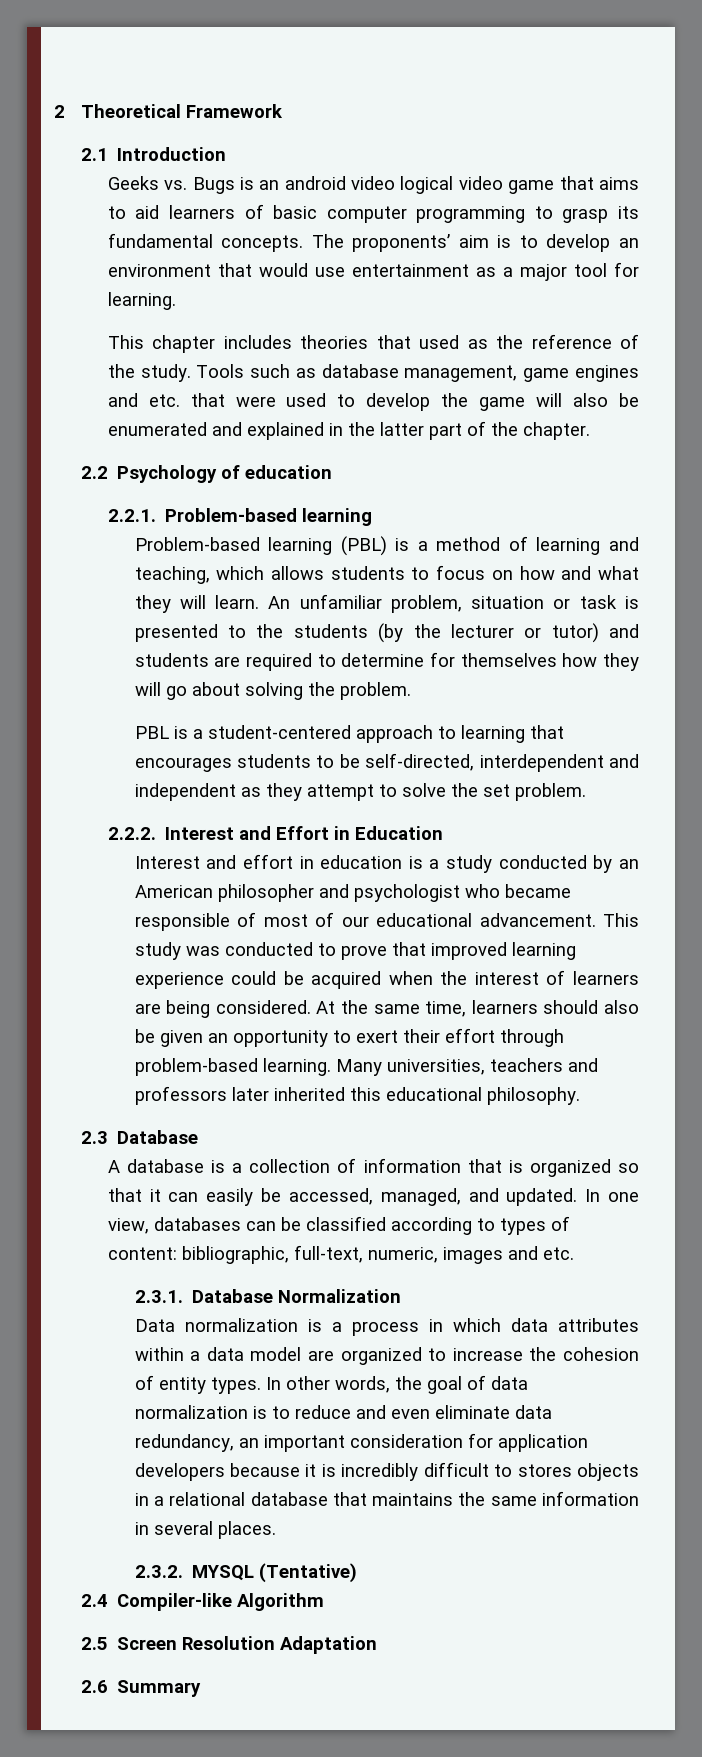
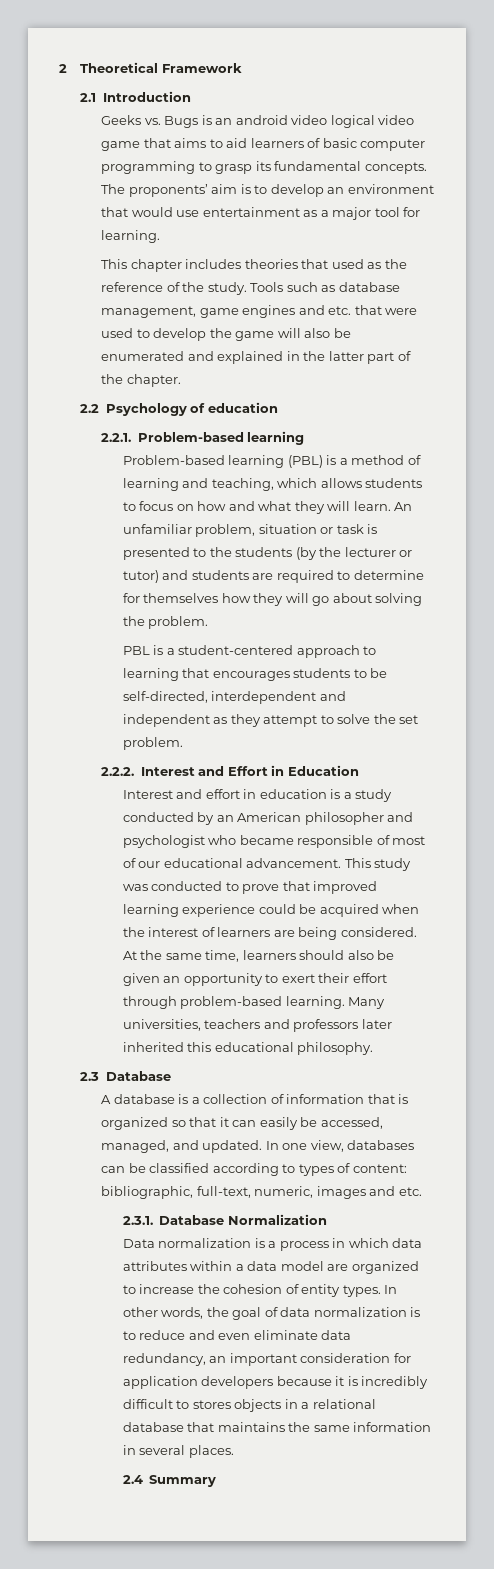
- 2.3.2. MYSQL (Tentative)
- 2.4 Compiler-like Algorithm
- 2.5 Screen Resolution Adaptation
- 2.6 Summary
+ 2.4 Summary

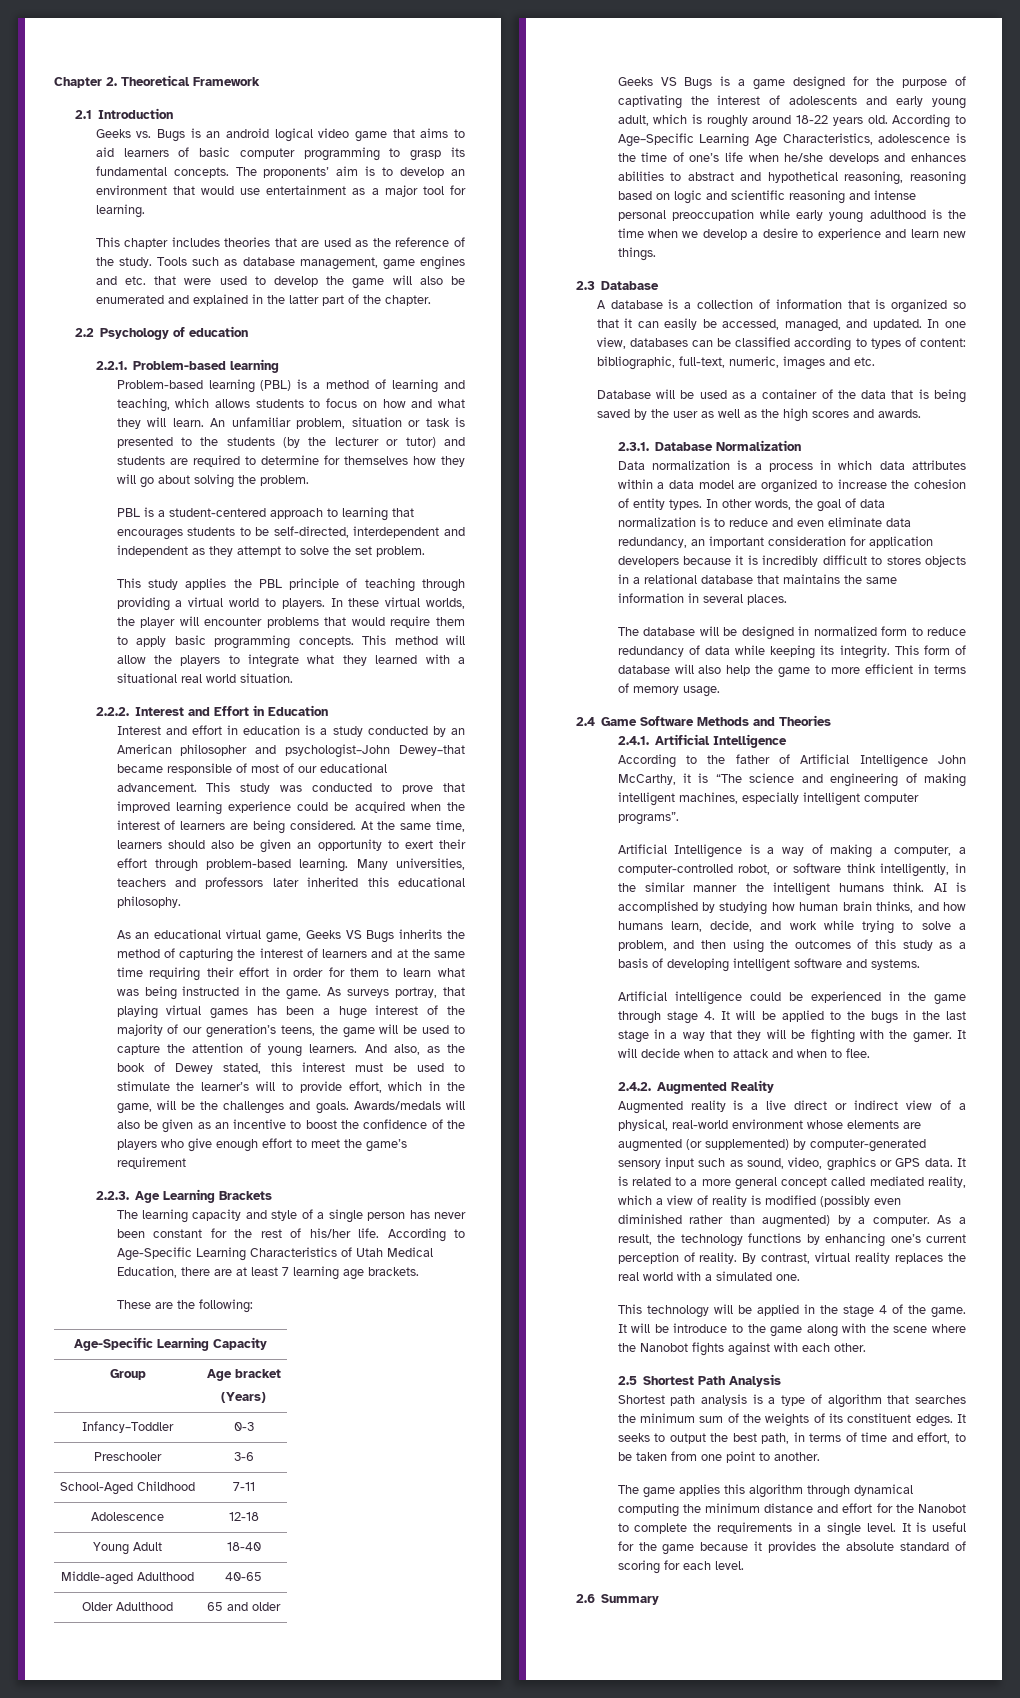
- 2 Theoretical Framework
+ Chapter 2. Theoretical Framework
- Geeks vs. Bugs is an android video logical video game that aims to aid learners of basic computer programming to grasp its fundamental concepts.
+ Geeks vs. Bugs is an android logical video game that aims to aid learners of basic computer programming to grasp its fundamental concepts.
- This chapter includes theories that used as the reference of the study.
+ This chapter includes theories that are used as the reference of the study.
+ This study applies the PBL principle of teaching through providing a virtual world to players. In these virtual worlds, the player will encounter problems that would require them to apply basic programming concepts. This method will allow the players to integrate what they learned with a situational real world situation.
- Interest and effort in education is a study conducted by an American philosopher and psychologist who became responsible of most of our educational advancement.
+ Interest and effort in education is a study conducted by an American philosopher and psychologist–John Dewey–that became responsible of most of our educational advancement.
+ As an educational virtual game, Geeks VS Bugs inherits the method of capturing the interest of learners and at the same time requiring their effort in order for them to learn what was being instructed in the game. As surveys portray, that playing virtual games has been a huge interest of the majority of our generation’s teens, the game will be used to capture the attention of young learners. And also, as the book of Dewey stated, this interest must be used to stimulate the learner’s will to provide effort, which in the game, will be the challenges and goals. Awards/medals will also be given as an incentive to boost the confidence of the players who give enough effort to meet the game’s requirement
+ 2.2.3. Age Learning Brackets
+ The learning capacity and style of a single person has never been constant for the rest of his/her life. According to Age-Specific Learning Characteristics of Utah Medical Education, there are at least 7 learning age brackets.
+ These are the following:
+ Age-Specific Learning Capacity
+ Group | Age bracket
+ (Years)
+ Infancy–Toddler | 0-3
+ Preschooler | 3-6
+ School-Aged Childhood | 7-11
+ Adolescence | 12-18
+ Young Adult | 18-40
+ Middle-aged Adulthood | 40-65
+ Older Adulthood | 65 and older
+ Geeks VS Bugs is a game designed for the purpose of captivating the interest of adolescents and early young adult, which is roughly around 18-22 years old. According to Age–Specific Learning Age Characteristics, adolescence is the time of one’s life when he/she develops and enhances abilities to abstract and hypothetical reasoning, reasoning based on logic and scientific reasoning and intense personal preoccupation while early young adulthood is the time when we develop a desire to experience and learn new things.
+ Database will be used as a container of the data that is being saved by the user as well as the high scores and awards.
- 2.4 Summary
+ The database will be designed in normalized form to reduce redundancy of data while keeping its integrity. This form of database will also help the game to more efficient in terms of memory usage.
+ 2.4 Game Software Methods and Theories
+ 2.4.1. Artificial Intelligence
+ According to the father of Artificial Intelligence John McCarthy, it is “The science and engineering of making intelligent machines, especially intelligent computer programs”.
+ Artificial Intelligence is a way of making a computer, a computer-controlled robot, or software think intelligently, in the similar manner the intelligent humans think. AI is accomplished by studying how human brain thinks, and how humans learn, decide, and work while trying to solve a problem, and then using the outcomes of this study as a basis of developing intelligent software and systems.
+ Artificial intelligence could be experienced in the game through stage 4. It will be applied to the bugs in the last stage in a way that they will be fighting with the gamer. It will decide when to attack and when to flee.
+ 2.4.2. Augmented Reality
+ Augmented reality is a live direct or indirect view of a physical, real-world environment whose elements are augmented (or supplemented) by computer-generated sensory input such as sound, video, graphics or GPS data. It is related to a more general concept called mediated reality, which a view of reality is modified (possibly even diminished rather than augmented) by a computer. As a result, the technology functions by enhancing one’s current perception of reality. By contrast, virtual reality replaces the real world with a simulated one.
+ This technology will be applied in the stage 4 of the game. It will be introduce to the game along with the scene where the Nanobot fights against with each other.
+ 2.5 Shortest Path Analysis
+ Shortest path analysis is a type of algorithm that searches the minimum sum of the weights of its constituent edges. It seeks to output the best path, in terms of time and effort, to be taken from one point to another.
+ The game applies this algorithm through dynamical computing the minimum distance and effort for the Nanobot to complete the requirements in a single level. It is useful for the game because it provides the absolute standard of scoring for each level.
+ 2.6 Summary

